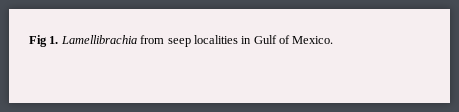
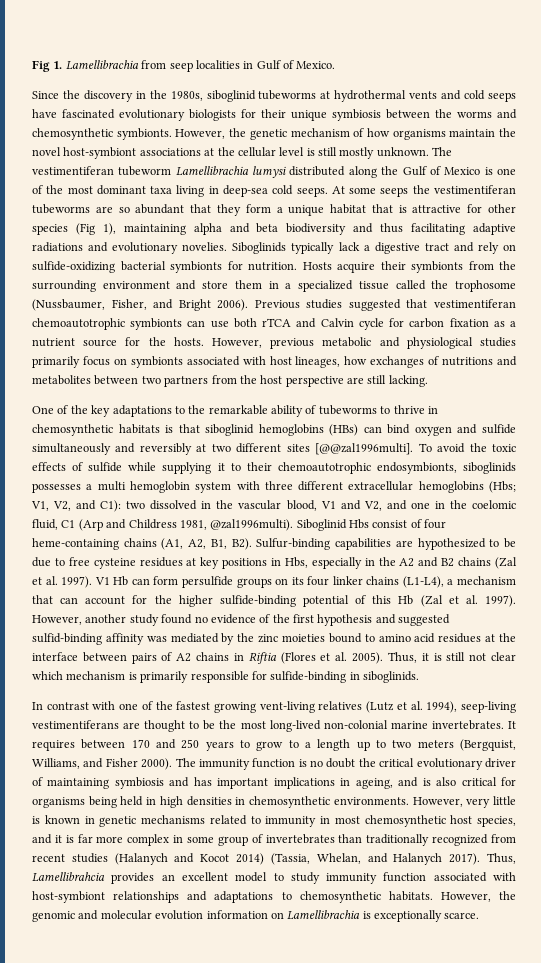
+ Since the discovery in the 1980s, siboglinid tubeworms at hydrothermal vents and cold seeps have fascinated evolutionary biologists for their unique symbiosis between the worms and chemosynthetic symbionts. However, the genetic mechanism of how organisms maintain the novel host-symbiont associations at the cellular level is still mostly unknown. The vestimentiferan tubeworm Lamellibrachia lumysi distributed along the Gulf of Mexico is one of the most dominant taxa living in deep-sea cold seeps. At some seeps the vestimentiferan tubeworms are so abundant that they form a unique habitat that is attractive for other species (Fig 1), maintaining alpha and beta biodiversity and thus facilitating adaptive radiations and evolutionary novelies. Siboglinids typically lack a digestive tract and rely on sulfide-oxidizing bacterial symbionts for nutrition. Hosts acquire their symbionts from the surrounding environment and store them in a specialized tissue called the trophosome (Nussbaumer, Fisher, and Bright 2006). Previous studies suggested that vestimentiferan chemoautotrophic symbionts can use both rTCA and Calvin cycle for carbon fixation as a nutrient source for the hosts. However, previous metabolic and physiological studies primarily focus on symbionts associated with host lineages, how exchanges of nutritions and metabolites between two partners from the host perspective are still lacking.
+ One of the key adaptations to the remarkable ability of tubeworms to thrive in chemosynthetic habitats is that siboglinid hemoglobins (HBs) can bind oxygen and sulfide simultaneously and reversibly at two different sites [@@zal1996multi]. To avoid the toxic effects of sulfide while supplying it to their chemoautotrophic endosymbionts, siboglinids possesses a multi hemoglobin system with three different extracellular hemoglobins (Hbs; V1, V2, and C1): two dissolved in the vascular blood, V1 and V2, and one in the coelomic fluid, C1 (Arp and Childress 1981, @zal1996multi). Siboglinid Hbs consist of four heme-containing chains (A1, A2, B1, B2). Sulfur-binding capabilities are hypothesized to be due to free cysteine residues at key positions in Hbs, especially in the A2 and B2 chains (Zal et al. 1997). V1 Hb can form persulfide groups on its four linker chains (L1-L4), a mechanism that can account for the higher sulfide-binding potential of this Hb (Zal et al. 1997). However, another study found no evidence of the first hypothesis and suggested sulfid-binding affinity was mediated by the zinc moieties bound to amino acid residues at the interface between pairs of A2 chains in Riftia (Flores et al. 2005). Thus, it is still not clear which mechanism is primarily responsible for sulfide-binding in siboglinids.
+ In contrast with one of the fastest growing vent-living relatives (Lutz et al. 1994), seep-living vestimentiferans are thought to be the most long-lived non-colonial marine invertebrates. It requires between 170 and 250 years to grow to a length up to two meters (Bergquist, Williams, and Fisher 2000). The immunity function is no doubt the critical evolutionary driver of maintaining symbiosis and has important implications in ageing, and is also critical for organisms being held in high densities in chemosynthetic environments. However, very little is known in genetic mechanisms related to immunity in most chemosynthetic host species, and it is far more complex in some group of invertebrates than traditionally recognized from recent studies (Halanych and Kocot 2014) (Tassia, Whelan, and Halanych 2017). Thus, Lamellibrahcia provides an excellent model to study immunity function associated with host-symbiont relationships and adaptations to chemosynthetic habitats. However, the genomic and molecular evolution information on Lamellibrachia is exceptionally scarce.

